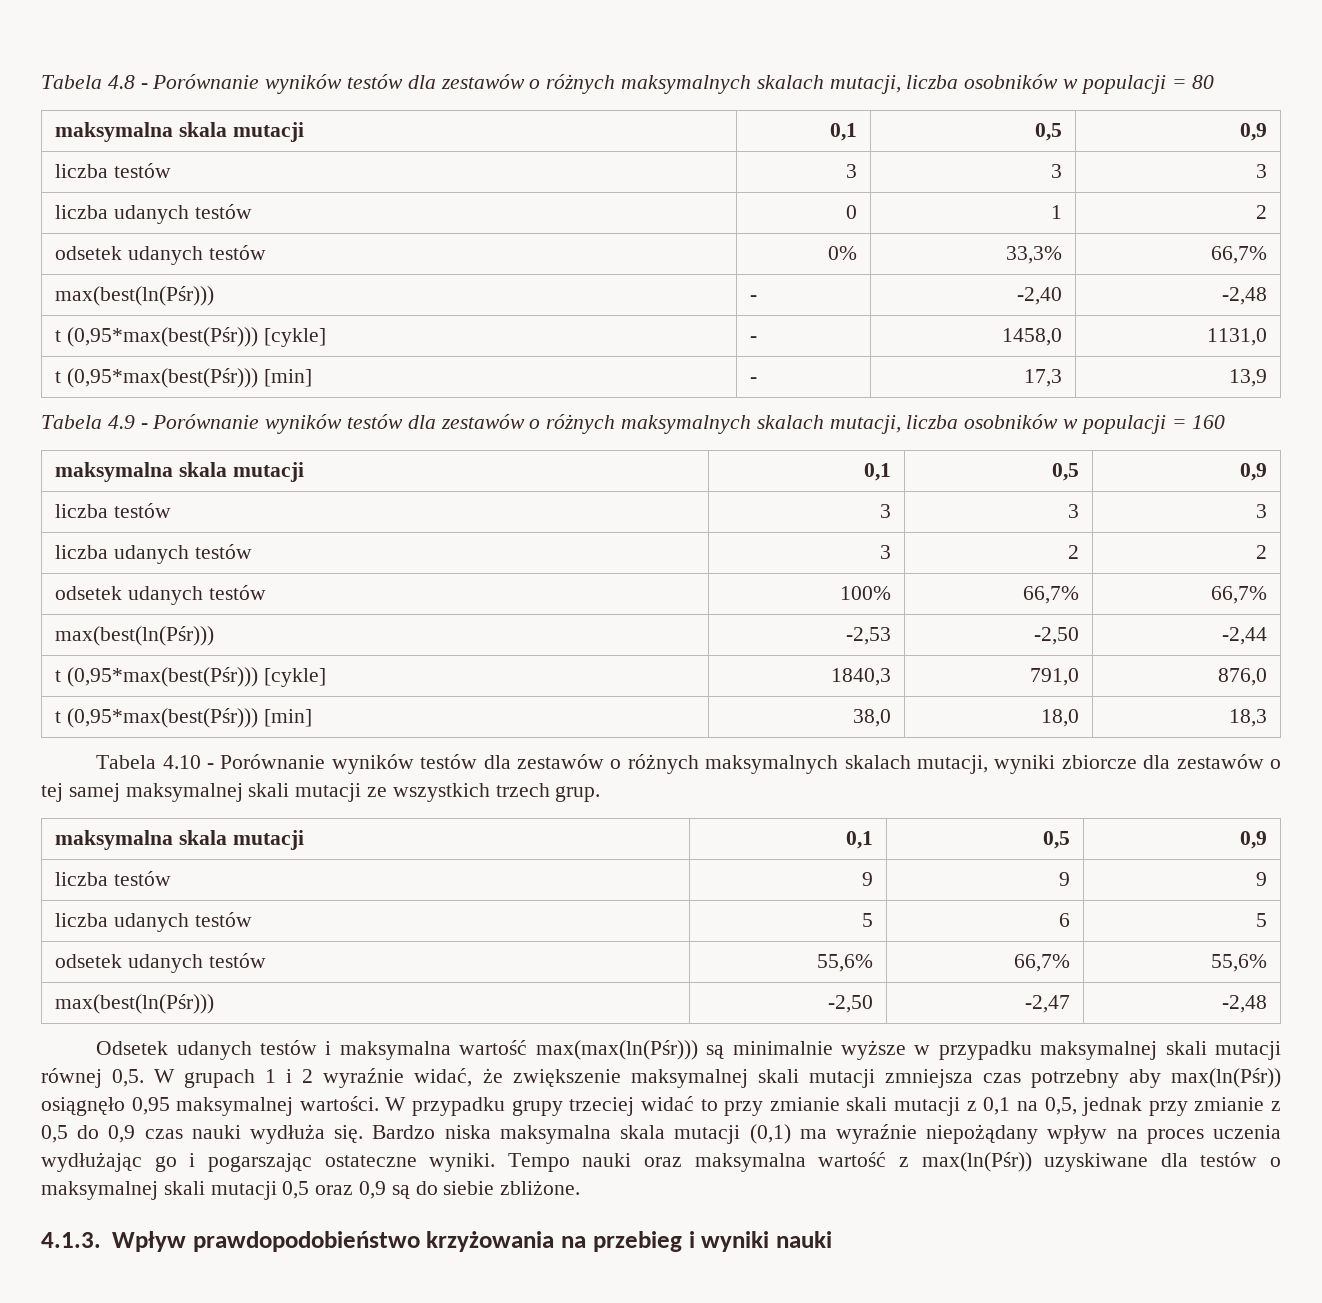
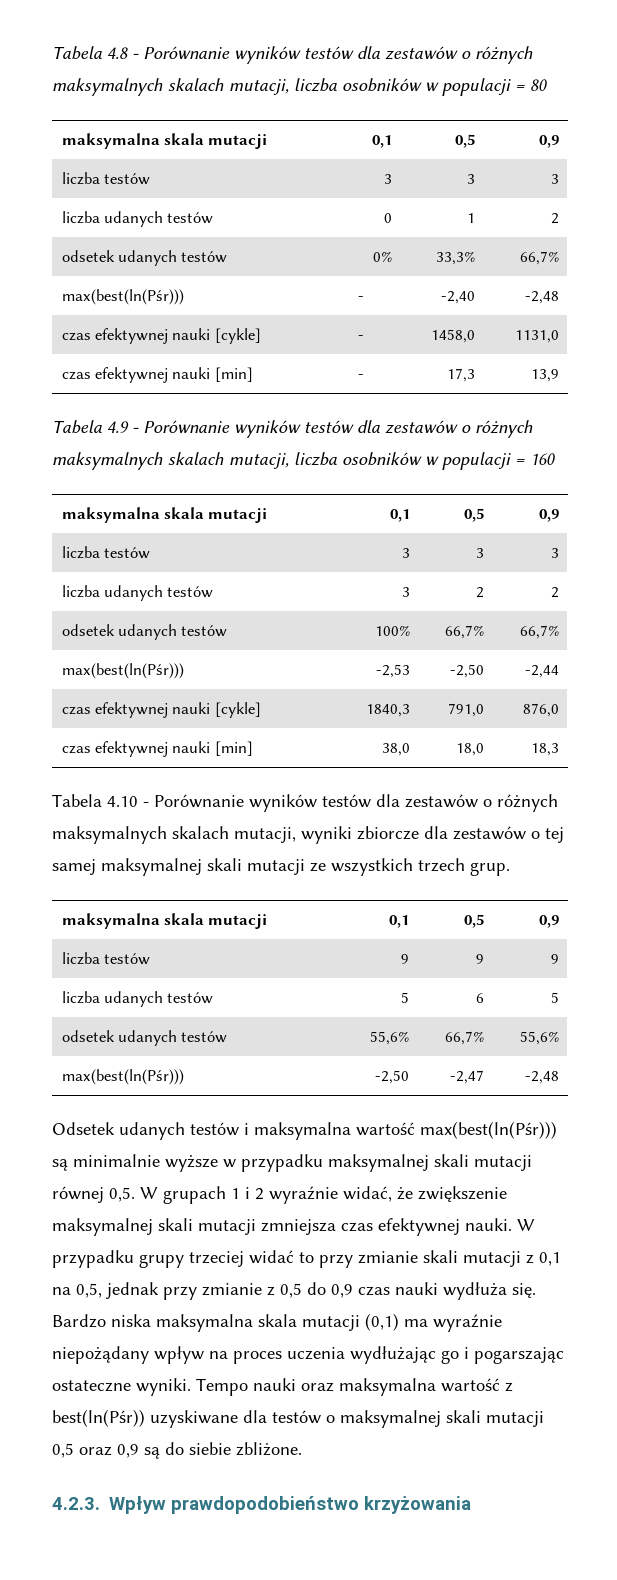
- t (0,95*max(best(Pśr))) [cykle] | - | 1458,0 | 1131,0
+ czas efektywnej nauki [cykle] | - | 1458,0 | 1131,0
- t (0,95*max(best(Pśr))) [min] | - | 17,3 | 13,9
+ czas efektywnej nauki [min] | - | 17,3 | 13,9
- t (0,95*max(best(Pśr))) [cykle] | 1840,3 | 791,0 | 876,0
+ czas efektywnej nauki [cykle] | 1840,3 | 791,0 | 876,0
- t (0,95*max(best(Pśr))) [min] | 38,0 | 18,0 | 18,3
+ czas efektywnej nauki [min] | 38,0 | 18,0 | 18,3
- Odsetek udanych testów i maksymalna wartość max(max(ln(Pśr))) są minimalnie wyższe w przypadku maksymalnej skali mutacji równej 0,5.
+ Odsetek udanych testów i maksymalna wartość max(best(ln(Pśr))) są minimalnie wyższe w przypadku maksymalnej skali mutacji równej 0,5.
- W grupach 1 i 2 wyraźnie widać, że zwiększenie maksymalnej skali mutacji zmniejsza czas potrzebny aby max(ln(Pśr)) osiągnęło 0,95 maksymalnej wartości.
+ W grupach 1 i 2 wyraźnie widać, że zwiększenie maksymalnej skali mutacji zmniejsza czas efektywnej nauki.
- Tempo nauki oraz maksymalna wartość z max(ln(Pśr)) uzyskiwane dla testów o maksymalnej skali mutacji 0,5 oraz 0,9 są do siebie zbliżone.
+ Tempo nauki oraz maksymalna wartość z best(ln(Pśr)) uzyskiwane dla testów o maksymalnej skali mutacji 0,5 oraz 0,9 są do siebie zbliżone.
- 4.1.3. Wpływ prawdopodobieństwo krzyżowania na przebieg i wyniki nauki
+ 4.2.3. Wpływ prawdopodobieństwo krzyżowania

